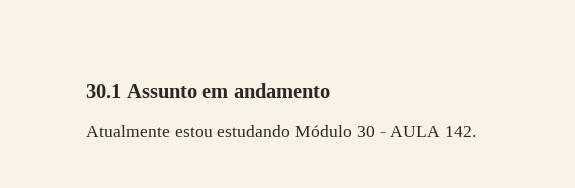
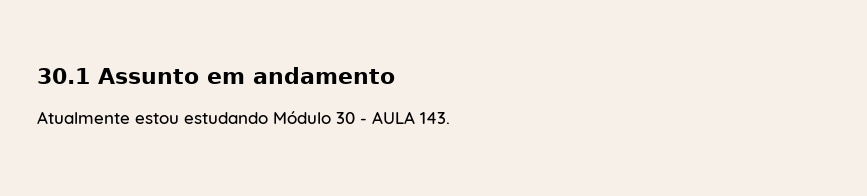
- Atualmente estou estudando Módulo 30 - AULA 142.
+ Atualmente estou estudando Módulo 30 - AULA 143.

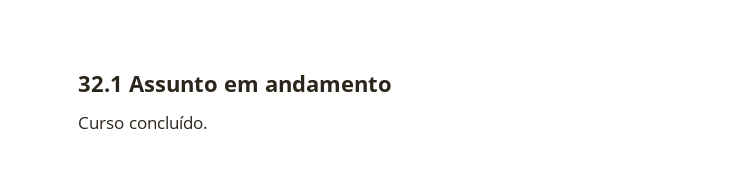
- 30.1 Assunto em andamento
+ 32.1 Assunto em andamento
- Atualmente estou estudando Módulo 30 - AULA 143.
+ Curso concluído.

